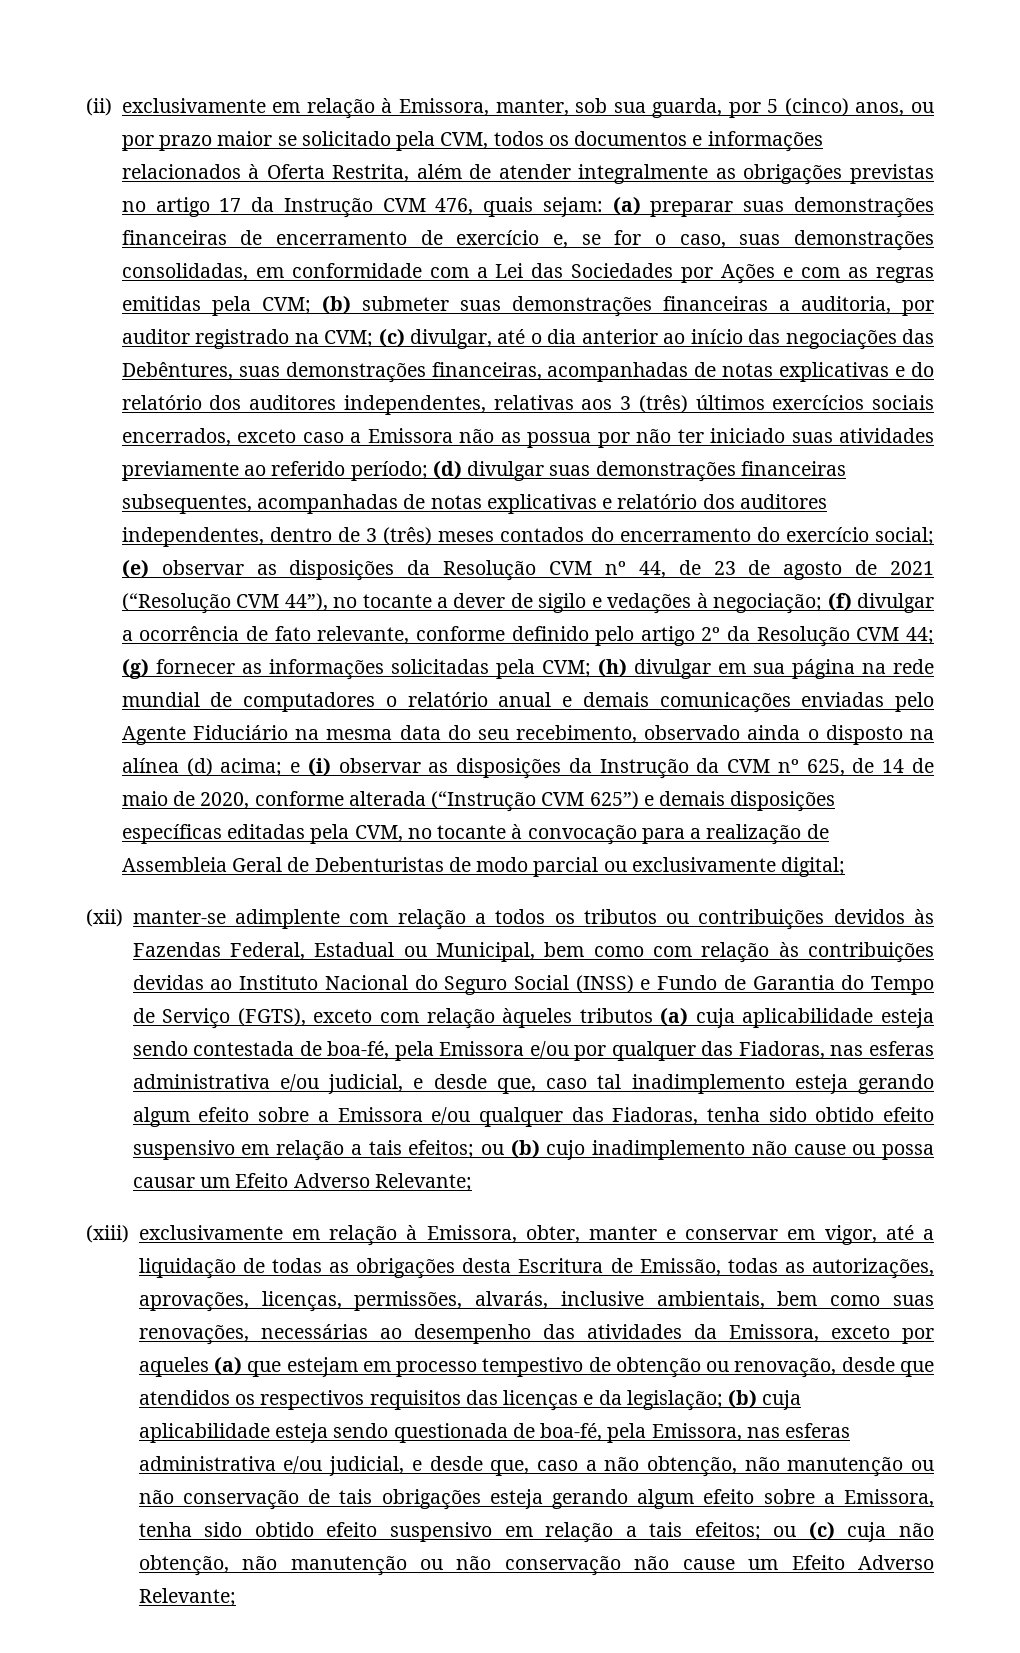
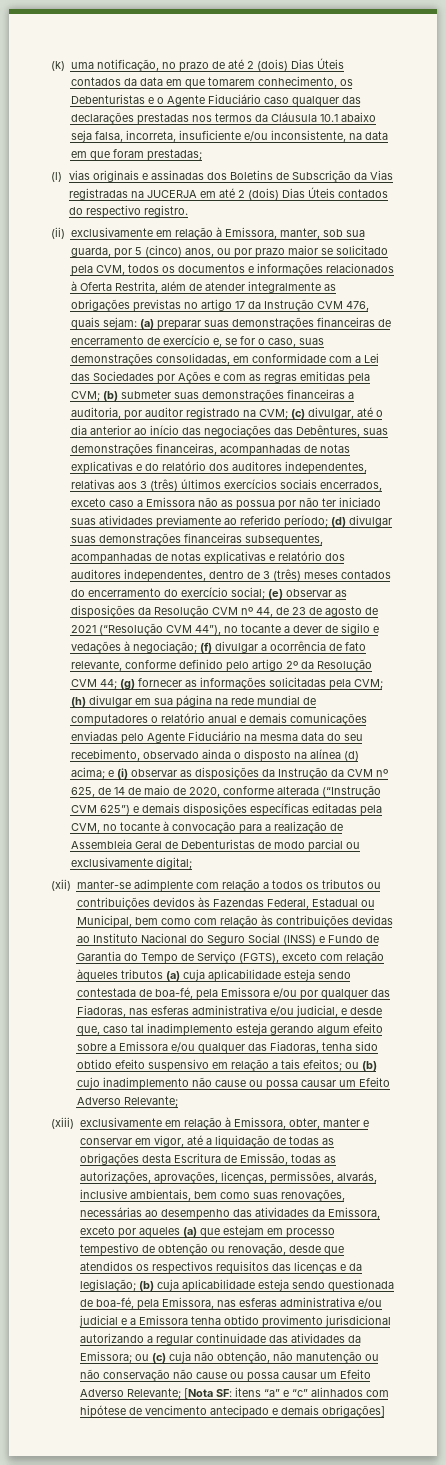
+ (k) uma notificação, no prazo de até 2 (dois) Dias Úteis contados da data em que tomarem conhecimento, os Debenturistas e o Agente Fiduciário caso qualquer das declarações prestadas nos termos da Cláusula 10.1 abaixo seja falsa, incorreta, insuficiente e/ou inconsistente, na data em que foram prestadas;
+ (l) vias originais e assinadas dos Boletins de Subscrição da Vias registradas na JUCERJA em até 2 (dois) Dias Úteis contados do respectivo registro.
- (b) cuja aplicabilidade esteja sendo questionada de boa-fé, pela Emissora, nas esferas administrativa e/ou judicial, e desde que, caso a não obtenção, não manutenção ou não conservação de tais obrigações esteja gerando algum efeito sobre a Emissora, tenha sido obtido efeito suspensivo em relação a tais efeitos;
+ (b) cuja aplicabilidade esteja sendo questionada de boa-fé, pela Emissora, nas esferas administrativa e/ou judicial e a Emissora tenha obtido provimento jurisdicional autorizando a regular continuidade das atividades da Emissora;
- ou (c) cuja não obtenção, não manutenção ou não conservação não cause um Efeito Adverso Relevante;
+ ou (c) cuja não obtenção, não manutenção ou não conservação não cause ou possa causar um Efeito Adverso Relevante; [Nota SF: itens “a” e “c” alinhados com hipótese de vencimento antecipado e demais obrigações]

